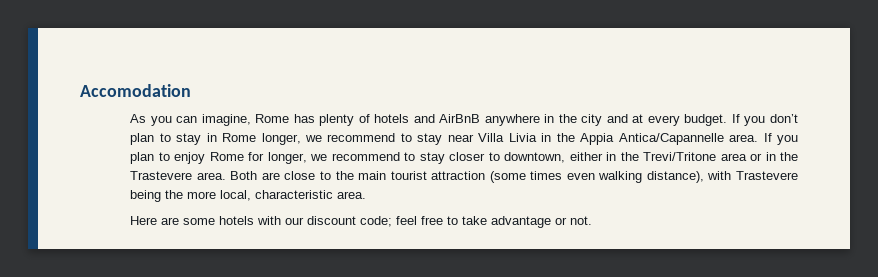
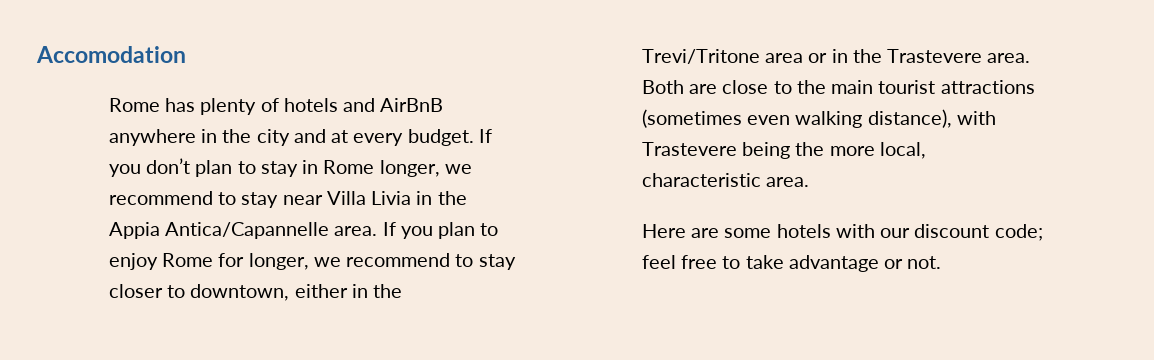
- As you can imagine, Rome has plenty of hotels and AirBnB anywhere in the city and at every budget.
+ Rome has plenty of hotels and AirBnB anywhere in the city and at every budget.
- Both are close to the main tourist attraction (some times even walking distance), with Trastevere being the more local, characteristic area.
+ Both are close to the main tourist attractions (sometimes even walking distance), with Trastevere being the more local, characteristic area.

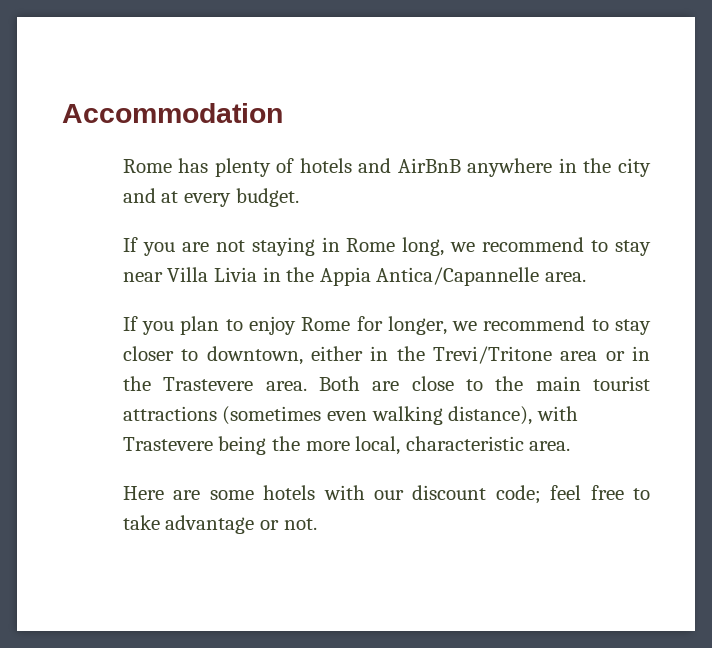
- Accomodation
+ Accommodation
- Rome has plenty of hotels and AirBnB anywhere in the city and at every budget. If you don’t plan to stay in Rome longer, we recommend to stay near Villa Livia in the Appia Antica/Capannelle area. If you plan to enjoy Rome for longer, we recommend to stay closer to downtown, either in the Trevi/Tritone area or in the Trastevere area.
+ Rome has plenty of hotels and AirBnB anywhere in the city and at every budget.
+ If you are not staying in Rome long, we recommend to stay near Villa Livia in the Appia Antica/Capannelle area.
+ If you plan to enjoy Rome for longer, we recommend to stay closer to downtown, either in the Trevi/Tritone area or in the Trastevere area.

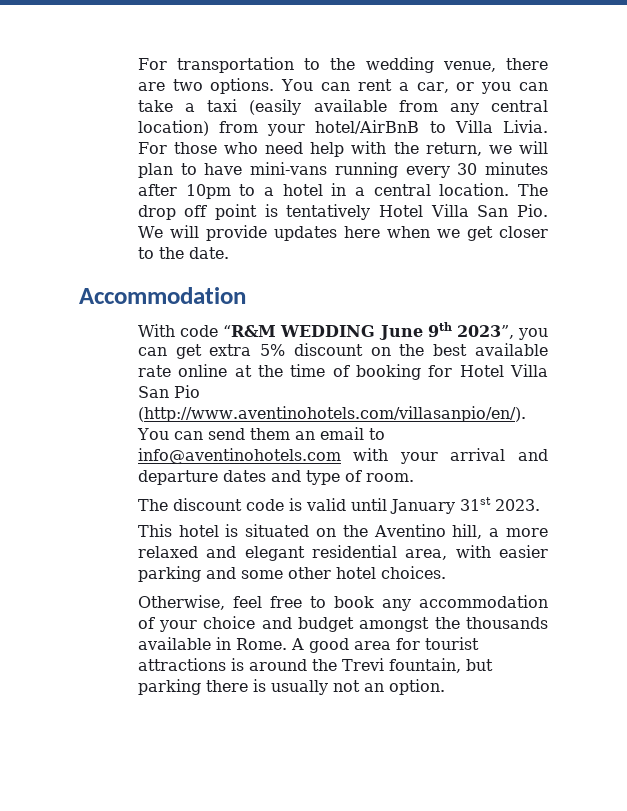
+ For transportation to the wedding venue, there are two options. You can rent a car, or you can take a taxi (easily available from any central location) from your hotel/AirBnB to Villa Livia. For those who need help with the return, we will plan to have mini-vans running every 30 minutes after 10pm to a hotel in a central location. The drop off point is tentatively Hotel Villa San Pio. We will provide updates here when we get closer to the date.
  Accommodation
- Rome has plenty of hotels and AirBnB anywhere in the city and at every budget.
- If you are not staying in Rome long, we recommend to stay near Villa Livia in the Appia Antica/Capannelle area.
- If you plan to enjoy Rome for longer, we recommend to stay closer to downtown, either in the Trevi/Tritone area or in the Trastevere area. Both are close to the main tourist attractions (sometimes even walking distance), with Trastevere being the more local, characteristic area.
- Here are some hotels with our discount code; feel free to take advantage or not.
+ With code “R&M WEDDING June 9th 2023”, you can get extra 5% discount on the best available rate online at the time of booking for Hotel Villa San Pio (http://www.aventinohotels.com/villasanpio/en/). You can send them an email to info@aventinohotels.com with your arrival and departure dates and type of room.
+ The discount code is valid until January 31st 2023.
+ This hotel is situated on the Aventino hill, a more relaxed and elegant residential area, with easier parking and some other hotel choices.
+ Otherwise, feel free to book any accommodation of your choice and budget amongst the thousands available in Rome. A good area for tourist attractions is around the Trevi fountain, but parking there is usually not an option.

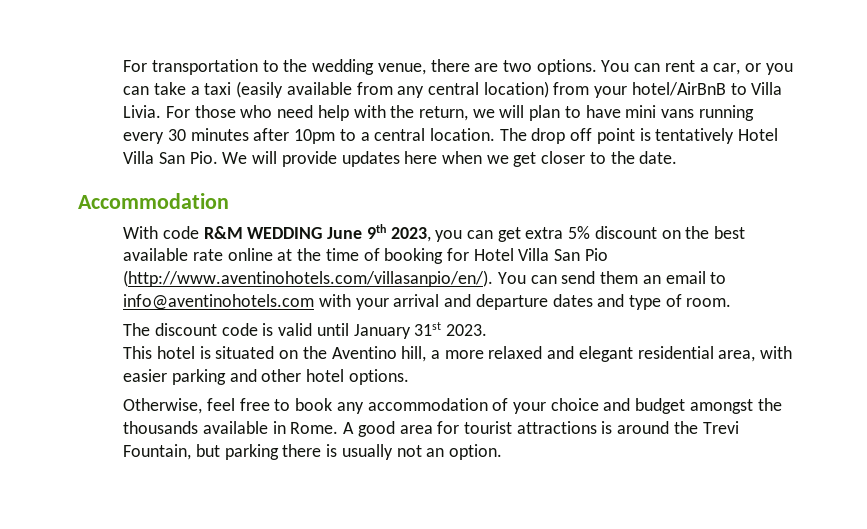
- For those who need help with the return, we will plan to have mini-vans running every 30 minutes after 10pm to a hotel in a central location.
+ For those who need help with the return, we will plan to have mini vans running every 30 minutes after 10pm to a central location.
- With code “R&M WEDDING June 9th 2023”, you can get extra 5% discount on the best available rate online at the time of booking for Hotel Villa San Pio (http://www.aventinohotels.com/villasanpio/en/). You can send them an email to info@aventinohotels.com with your arrival and departure dates and type of room.
+ With code R&M WEDDING June 9th 2023, you can get extra 5% discount on the best available rate online at the time of booking for Hotel Villa San Pio (http://www.aventinohotels.com/villasanpio/en/). You can send them an email to info@aventinohotels.com with your arrival and departure dates and type of room.
- This hotel is situated on the Aventino hill, a more relaxed and elegant residential area, with easier parking and some other hotel choices.
+ This hotel is situated on the Aventino hill, a more relaxed and elegant residential area, with easier parking and other hotel options.
- A good area for tourist attractions is around the Trevi fountain, but parking there is usually not an option.
+ A good area for tourist attractions is around the Trevi Fountain, but parking there is usually not an option.

